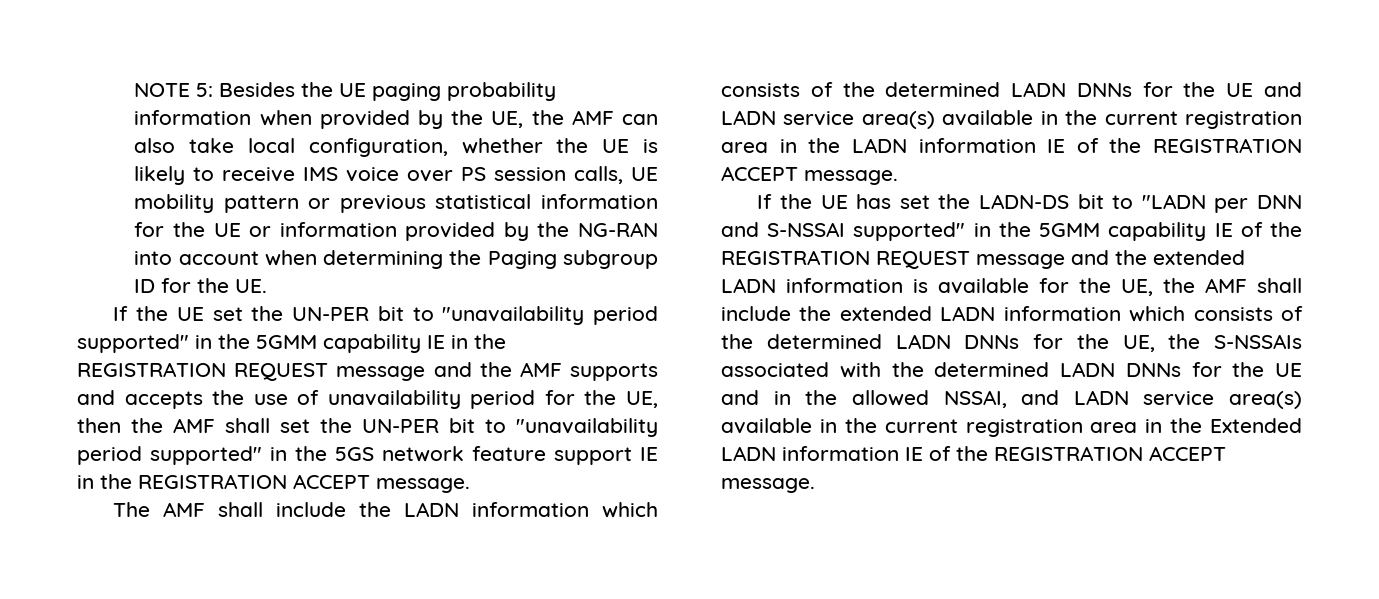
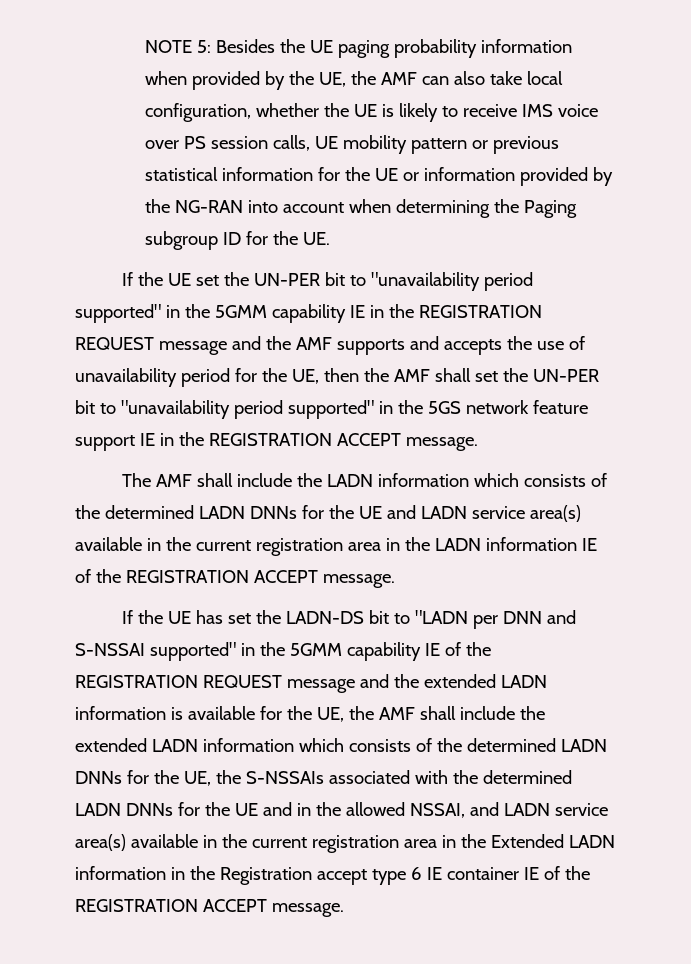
- If the UE has set the LADN-DS bit to "LADN per DNN and S-NSSAI supported" in the 5GMM capability IE of the REGISTRATION REQUEST message and the extended LADN information is available for the UE, the AMF shall include the extended LADN information which consists of the determined LADN DNNs for the UE, the S-NSSAIs associated with the determined LADN DNNs for the UE and in the allowed NSSAI, and LADN service area(s) available in the current registration area in the Extended LADN information IE of the REGISTRATION ACCEPT message.
+ If the UE has set the LADN-DS bit to "LADN per DNN and S-NSSAI supported" in the 5GMM capability IE of the REGISTRATION REQUEST message and the extended LADN information is available for the UE, the AMF shall include the extended LADN information which consists of the determined LADN DNNs for the UE, the S-NSSAIs associated with the determined LADN DNNs for the UE and in the allowed NSSAI, and LADN service area(s) available in the current registration area in the Extended LADN information in the Registration accept type 6 IE container IE of the REGISTRATION ACCEPT message.

